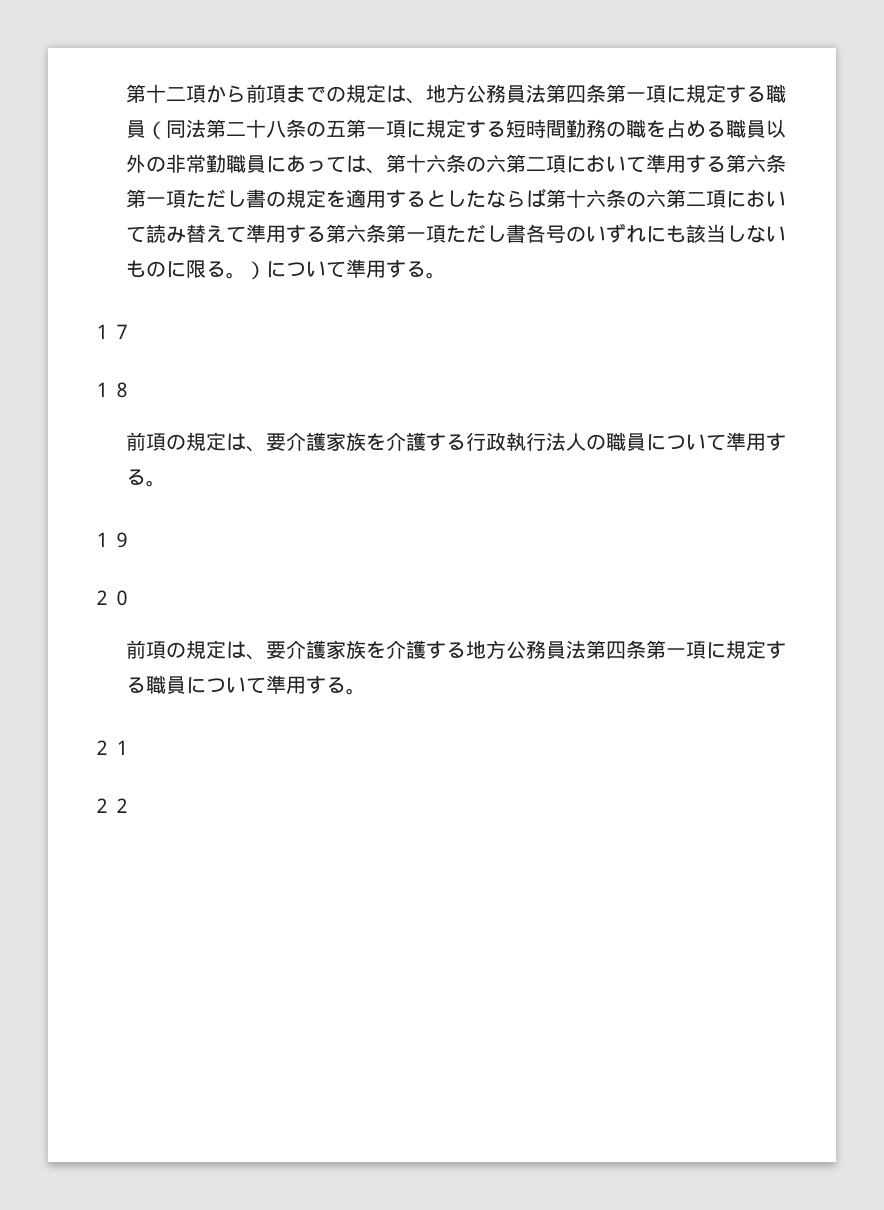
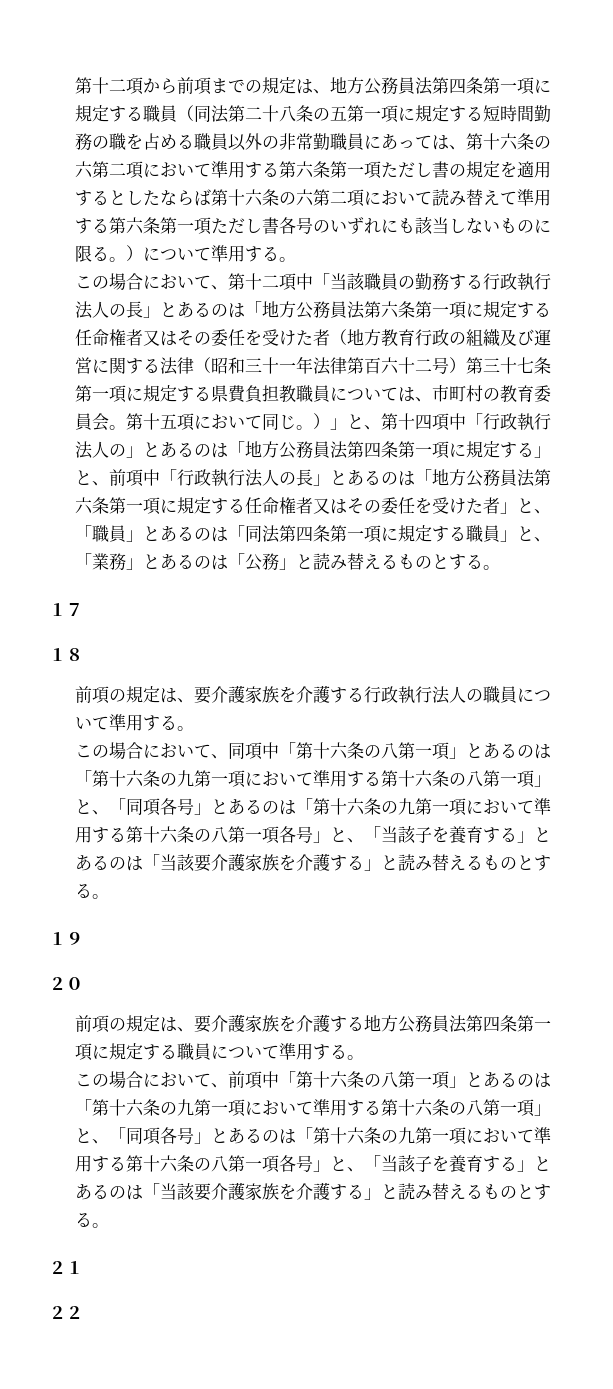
+ この場合において、第十二項中「当該職員の勤務する行政執行法人の長」とあるのは「地方公務員法第六条第一項に規定する任命権者又はその委任を受けた者（地方教育行政の組織及び運営に関する法律（昭和三十一年法律第百六十二号）第三十七条第一項に規定する県費負担教職員については、市町村の教育委員会。第十五項において同じ。）」と、第十四項中「行政執行法人の」とあるのは「地方公務員法第四条第一項に規定する」と、前項中「行政執行法人の長」とあるのは「地方公務員法第六条第一項に規定する任命権者又はその委任を受けた者」と、「職員」とあるのは「同法第四条第一項に規定する職員」と、「業務」とあるのは「公務」と読み替えるものとする。
+ この場合において、同項中「第十六条の八第一項」とあるのは「第十六条の九第一項において準用する第十六条の八第一項」と、「同項各号」とあるのは「第十六条の九第一項において準用する第十六条の八第一項各号」と、「当該子を養育する」とあるのは「当該要介護家族を介護する」と読み替えるものとする。
+ この場合において、前項中「第十六条の八第一項」とあるのは「第十六条の九第一項において準用する第十六条の八第一項」と、「同項各号」とあるのは「第十六条の九第一項において準用する第十六条の八第一項各号」と、「当該子を養育する」とあるのは「当該要介護家族を介護する」と読み替えるものとする。

